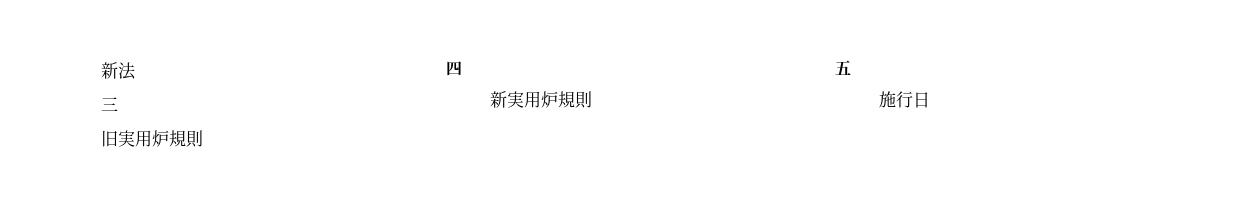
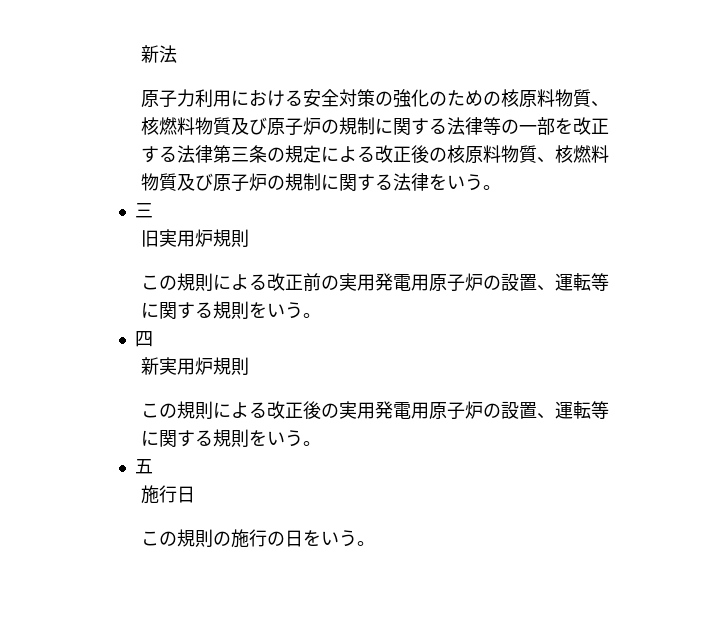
+ 原子力利用における安全対策の強化のための核原料物質、核燃料物質及び原子炉の規制に関する法律等の一部を改正する法律第三条の規定による改正後の核原料物質、核燃料物質及び原子炉の規制に関する法律をいう。
  三
  旧実用炉規則
+ この規則による改正前の実用発電用原子炉の設置、運転等に関する規則をいう。
  四
  新実用炉規則
+ この規則による改正後の実用発電用原子炉の設置、運転等に関する規則をいう。
  五
  施行日
+ この規則の施行の日をいう。

